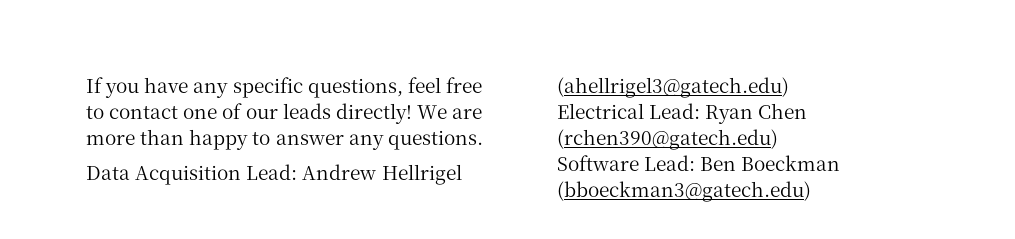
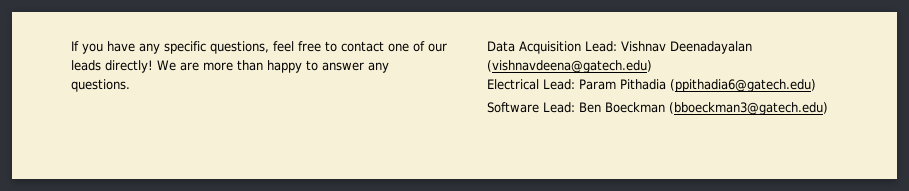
- Data Acquisition Lead: Andrew Hellrigel (ahellrigel3@gatech.edu)
+ Data Acquisition Lead: Vishnav Deenadayalan (vishnavdeena@gatech.edu)
- Electrical Lead: Ryan Chen (rchen390@gatech.edu)
+ Electrical Lead: Param Pithadia (ppithadia6@gatech.edu)

